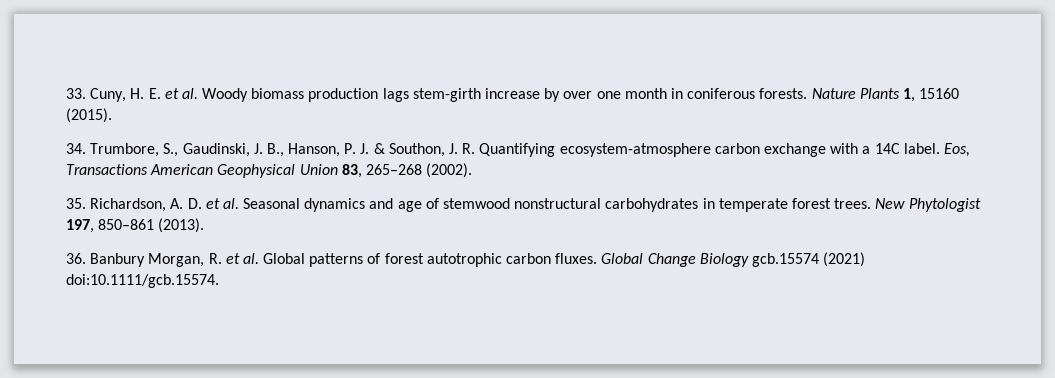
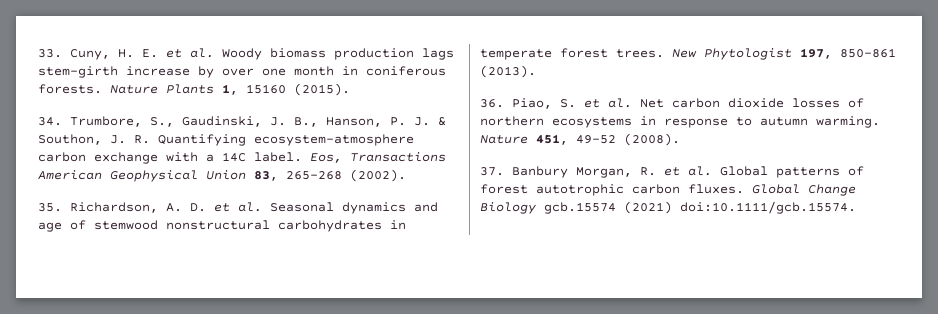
- 36. Banbury Morgan, R. et al. Global patterns of forest autotrophic carbon fluxes.
+ 36. Piao, S. et al. Net carbon dioxide losses of northern ecosystems in response to autumn warming. Nature 451, 49–52 (2008).
+ 37. Banbury Morgan, R. et al. Global patterns of forest autotrophic carbon fluxes.

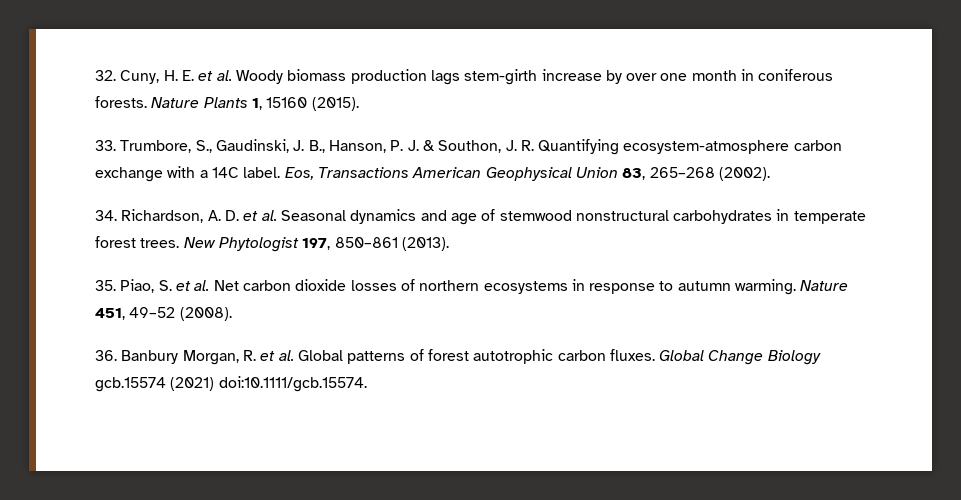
- 33. Cuny, H. E. et al. Woody biomass production lags stem-girth increase by over one month in coniferous forests.
+ 32. Cuny, H. E. et al. Woody biomass production lags stem-girth increase by over one month in coniferous forests.
- 34. Trumbore, S., Gaudinski, J. B., Hanson, P. J. & Southon, J. R. Quantifying ecosystem-atmosphere carbon exchange with a 14C label.
+ 33. Trumbore, S., Gaudinski, J. B., Hanson, P. J. & Southon, J. R. Quantifying ecosystem-atmosphere carbon exchange with a 14C label.
- 35. Richardson, A. D. et al. Seasonal dynamics and age of stemwood nonstructural carbohydrates in temperate forest trees.
+ 34. Richardson, A. D. et al. Seasonal dynamics and age of stemwood nonstructural carbohydrates in temperate forest trees.
- 36. Piao, S. et al. Net carbon dioxide losses of northern ecosystems in response to autumn warming.
+ 35. Piao, S. et al. Net carbon dioxide losses of northern ecosystems in response to autumn warming.
- 37. Banbury Morgan, R. et al. Global patterns of forest autotrophic carbon fluxes.
+ 36. Banbury Morgan, R. et al. Global patterns of forest autotrophic carbon fluxes.

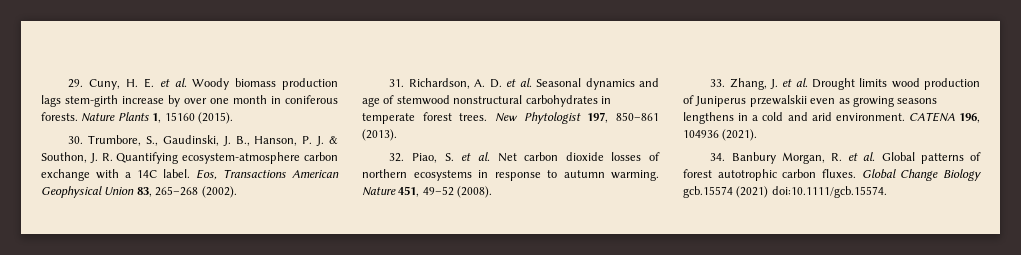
- 32. Cuny, H. E. et al. Woody biomass production lags stem-girth increase by over one month in coniferous forests.
+ 29. Cuny, H. E. et al. Woody biomass production lags stem-girth increase by over one month in coniferous forests.
- 33. Trumbore, S., Gaudinski, J. B., Hanson, P. J. & Southon, J. R. Quantifying ecosystem-atmosphere carbon exchange with a 14C label.
+ 30. Trumbore, S., Gaudinski, J. B., Hanson, P. J. & Southon, J. R. Quantifying ecosystem-atmosphere carbon exchange with a 14C label.
- 34. Richardson, A. D. et al. Seasonal dynamics and age of stemwood nonstructural carbohydrates in temperate forest trees.
+ 31. Richardson, A. D. et al. Seasonal dynamics and age of stemwood nonstructural carbohydrates in temperate forest trees.
- 35. Piao, S. et al. Net carbon dioxide losses of northern ecosystems in response to autumn warming.
+ 32. Piao, S. et al. Net carbon dioxide losses of northern ecosystems in response to autumn warming.
- 36. Banbury Morgan, R. et al. Global patterns of forest autotrophic carbon fluxes.
+ 33. Zhang, J. et al. Drought limits wood production of Juniperus przewalskii even as growing seasons lengthens in a cold and arid environment. CATENA 196, 104936 (2021).
+ 34. Banbury Morgan, R. et al. Global patterns of forest autotrophic carbon fluxes.

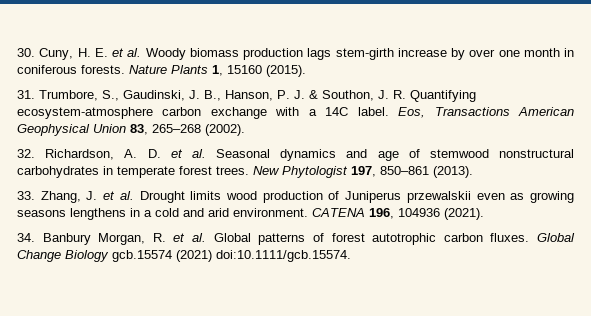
- 29. Cuny, H. E. et al. Woody biomass production lags stem-girth increase by over one month in coniferous forests.
+ 30. Cuny, H. E. et al. Woody biomass production lags stem-girth increase by over one month in coniferous forests.
- 30. Trumbore, S., Gaudinski, J. B., Hanson, P. J. & Southon, J. R. Quantifying ecosystem-atmosphere carbon exchange with a 14C label.
+ 31. Trumbore, S., Gaudinski, J. B., Hanson, P. J. & Southon, J. R. Quantifying ecosystem-atmosphere carbon exchange with a 14C label.
- 31. Richardson, A. D. et al. Seasonal dynamics and age of stemwood nonstructural carbohydrates in temperate forest trees.
+ 32. Richardson, A. D. et al. Seasonal dynamics and age of stemwood nonstructural carbohydrates in temperate forest trees.
- 32. Piao, S. et al. Net carbon dioxide losses of northern ecosystems in response to autumn warming. Nature 451, 49–52 (2008).

